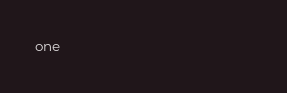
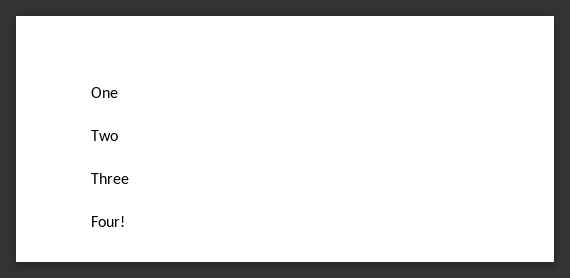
- one
+ One
+ Two
+ Three
+ Four!

